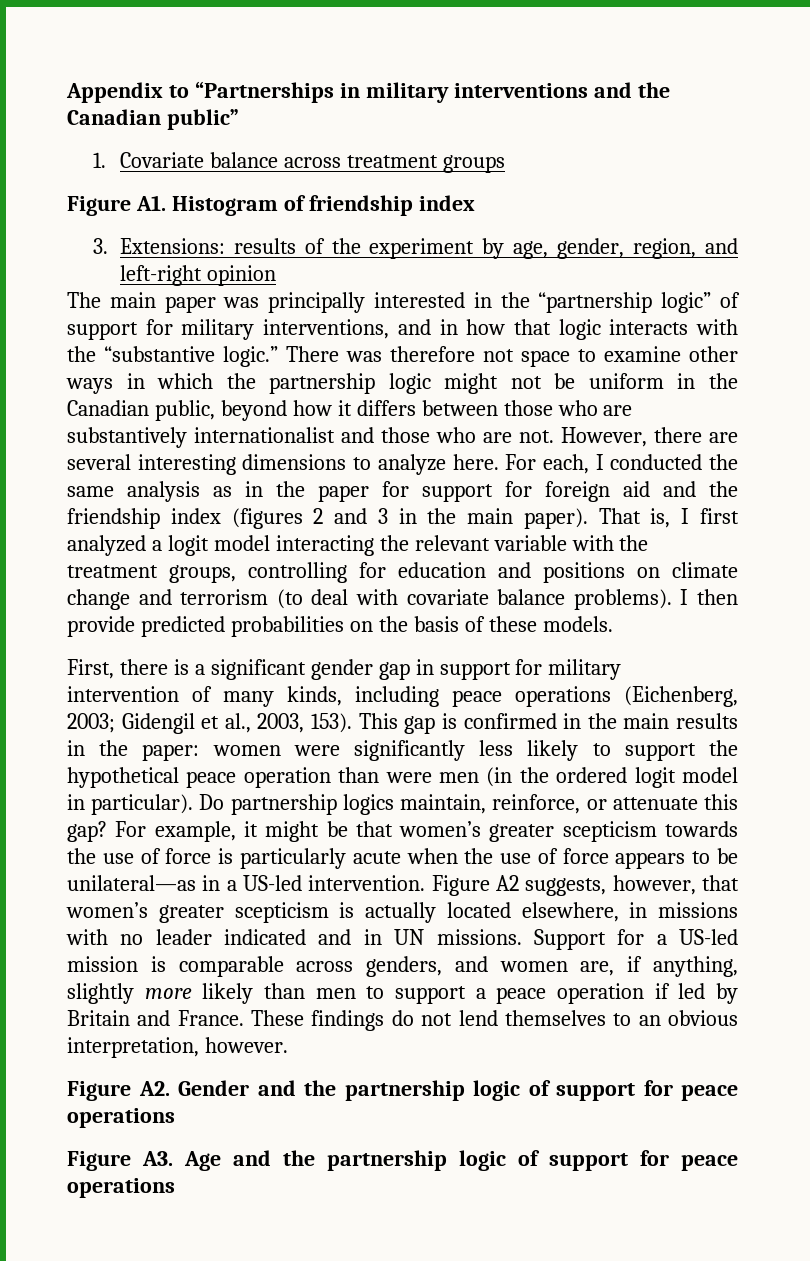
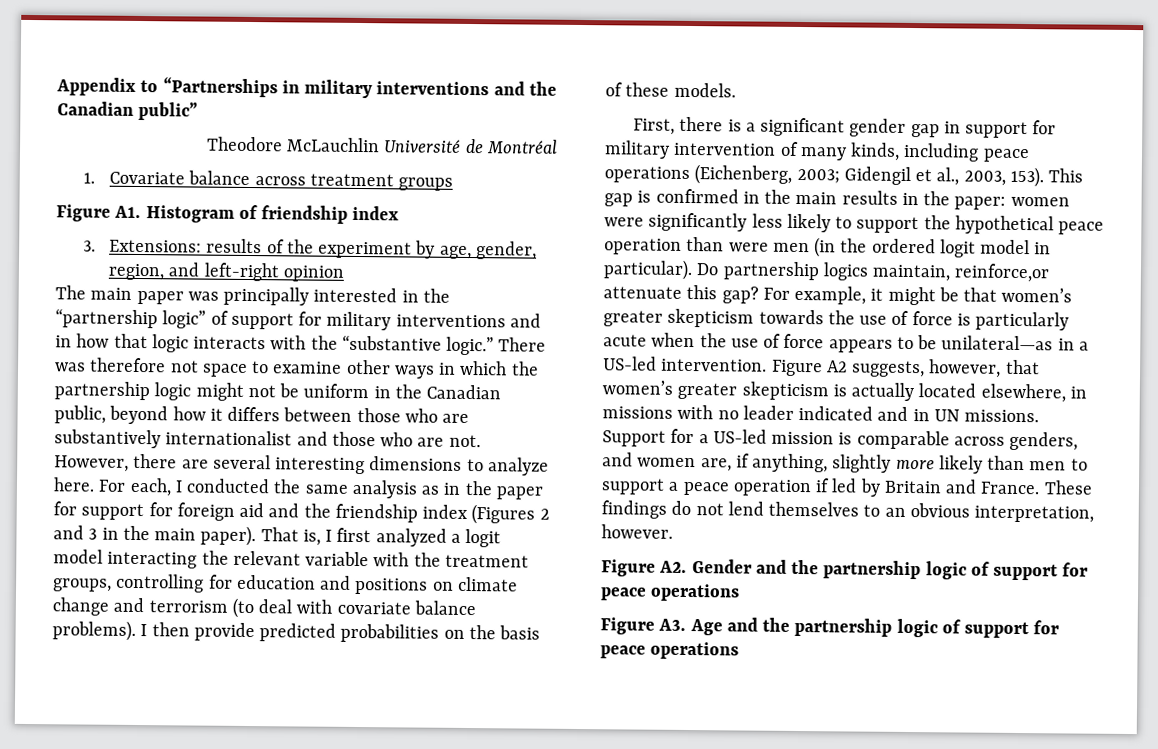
+ Theodore McLauchlin Université de Montréal
- The main paper was principally interested in the “partnership logic” of support for military interventions, and in how that logic interacts with the “substantive logic.”
+ The main paper was principally interested in the “partnership logic” of support for military interventions and in how that logic interacts with the “substantive logic.”
- For each, I conducted the same analysis as in the paper for support for foreign aid and the friendship index (figures 2 and 3 in the main paper).
+ For each, I conducted the same analysis as in the paper for support for foreign aid and the friendship index (Figures 2 and 3 in the main paper).
- Do partnership logics maintain, reinforce, or attenuate this gap?
+ Do partnership logics maintain, reinforce,or attenuate this gap?
- For example, it might be that women’s greater scepticism towards the use of force is particularly acute when the use of force appears to be unilateral—as in a US-led intervention.
+ For example, it might be that women’s greater skepticism towards the use of force is particularly acute when the use of force appears to be unilateral—as in a US-led intervention.
- Figure A2 suggests, however, that women’s greater scepticism is actually located elsewhere, in missions with no leader indicated and in UN missions.
+ Figure A2 suggests, however, that women’s greater skepticism is actually located elsewhere, in missions with no leader indicated and in UN missions.

